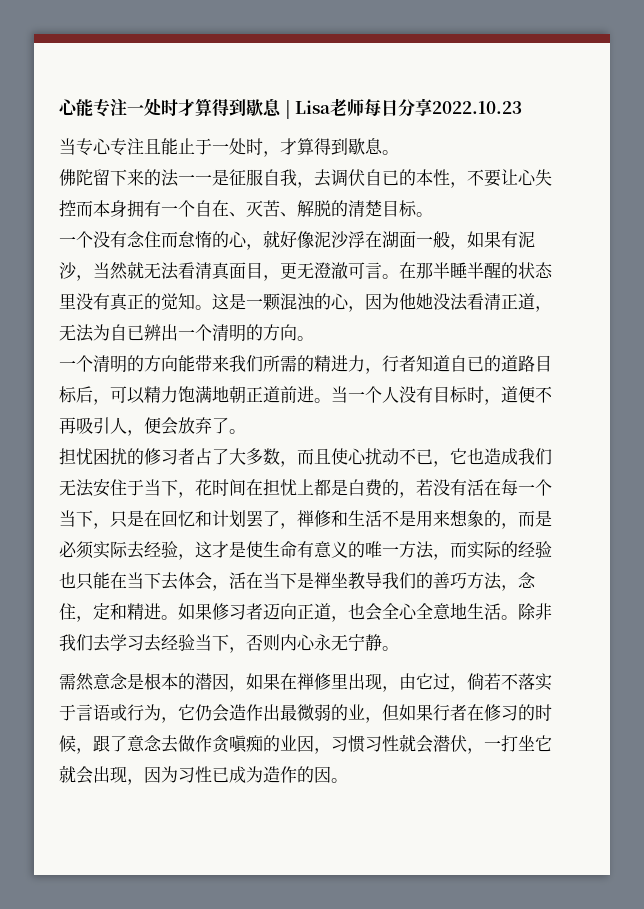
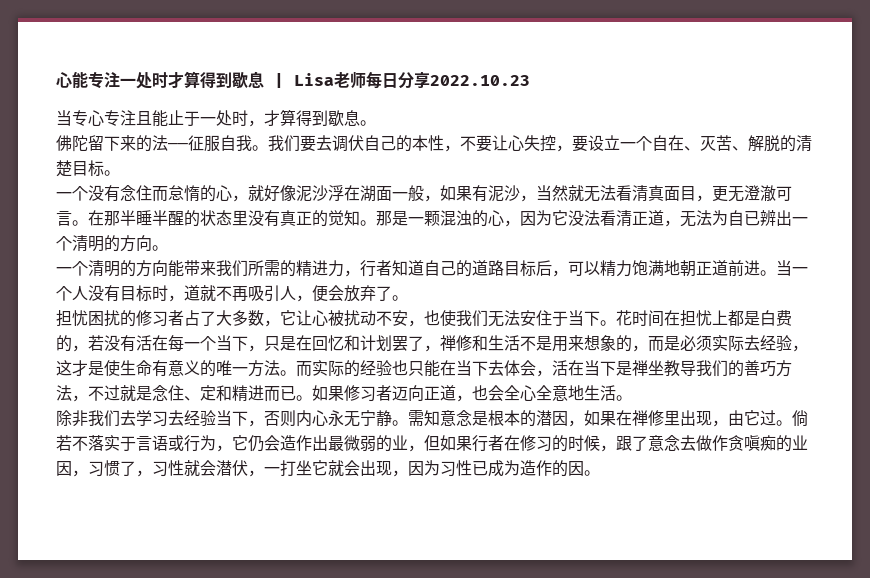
- 佛陀留下来的法一一是征服自我，去调伏自已的本性，不要让心失控而本身拥有一个自在、灭苦、解脱的清楚目标。
+ 佛陀留下来的法——征服自我。我们要去调伏自己的本性，不要让心失控，要设立一个自在、灭苦、解脱的清楚目标。
- 这是一颗混浊的心，因为他她没法看清正道，无法为自已辨出一个清明的方向。
+ 那是一颗混浊的心，因为它没法看清正道，无法为自已辨出一个清明的方向。
- 一个清明的方向能带来我们所需的精进力，行者知道自已的道路目标后，可以精力饱满地朝正道前进。
+ 一个清明的方向能带来我们所需的精进力，行者知道自己的道路目标后，可以精力饱满地朝正道前进。
- 当一个人没有目标时，道便不再吸引人，便会放弃了。
+ 当一个人没有目标时，道就不再吸引人，便会放弃了。
- 担忧困扰的修习者占了大多数，而且使心扰动不已，它也造成我们无法安住于当下，花时间在担忧上都是白费的，若没有活在每一个当下，只是在回忆和计划罢了，禅修和生活不是用来想象的，而是必须实际去经验，这才是使生命有意义的唯一方法，而实际的经验也只能在当下去体会，活在当下是禅坐教导我们的善巧方法，念住，定和精进。
+ 担忧困扰的修习者占了大多数，它让心被扰动不安，也使我们无法安住于当下。花时间在担忧上都是白费的，若没有活在每一个当下，只是在回忆和计划罢了，禅修和生活不是用来想象的，而是必须实际去经验，这才是使生命有意义的唯一方法。而实际的经验也只能在当下去体会，活在当下是禅坐教导我们的善巧方法，不过就是念住、定和精进而已。
- 如果修习者迈向正道，也会全心全意地生活。除非我们去学习去经验当下，否则内心永无宁静。
- 需然意念是根本的潜因，如果在禅修里出现，由它过，倘若不落实于言语或行为，它仍会造作出最微弱的业，但如果行者在修习的时候，跟了意念去做作贪嗔痴的业因，习惯习性就会潜伏，一打坐它就会出现，因为习性已成为造作的因。
+ 如果修习者迈向正道，也会全心全意地生活。
+ 除非我们去学习去经验当下，否则内心永无宁静。需知意念是根本的潜因，如果在禅修里出现，由它过。倘若不落实于言语或行为，它仍会造作出最微弱的业，但如果行者在修习的时候，跟了意念去做作贪嗔痴的业因，习惯了，习性就会潜伏，一打坐它就会出现，因为习性已成为造作的因。

